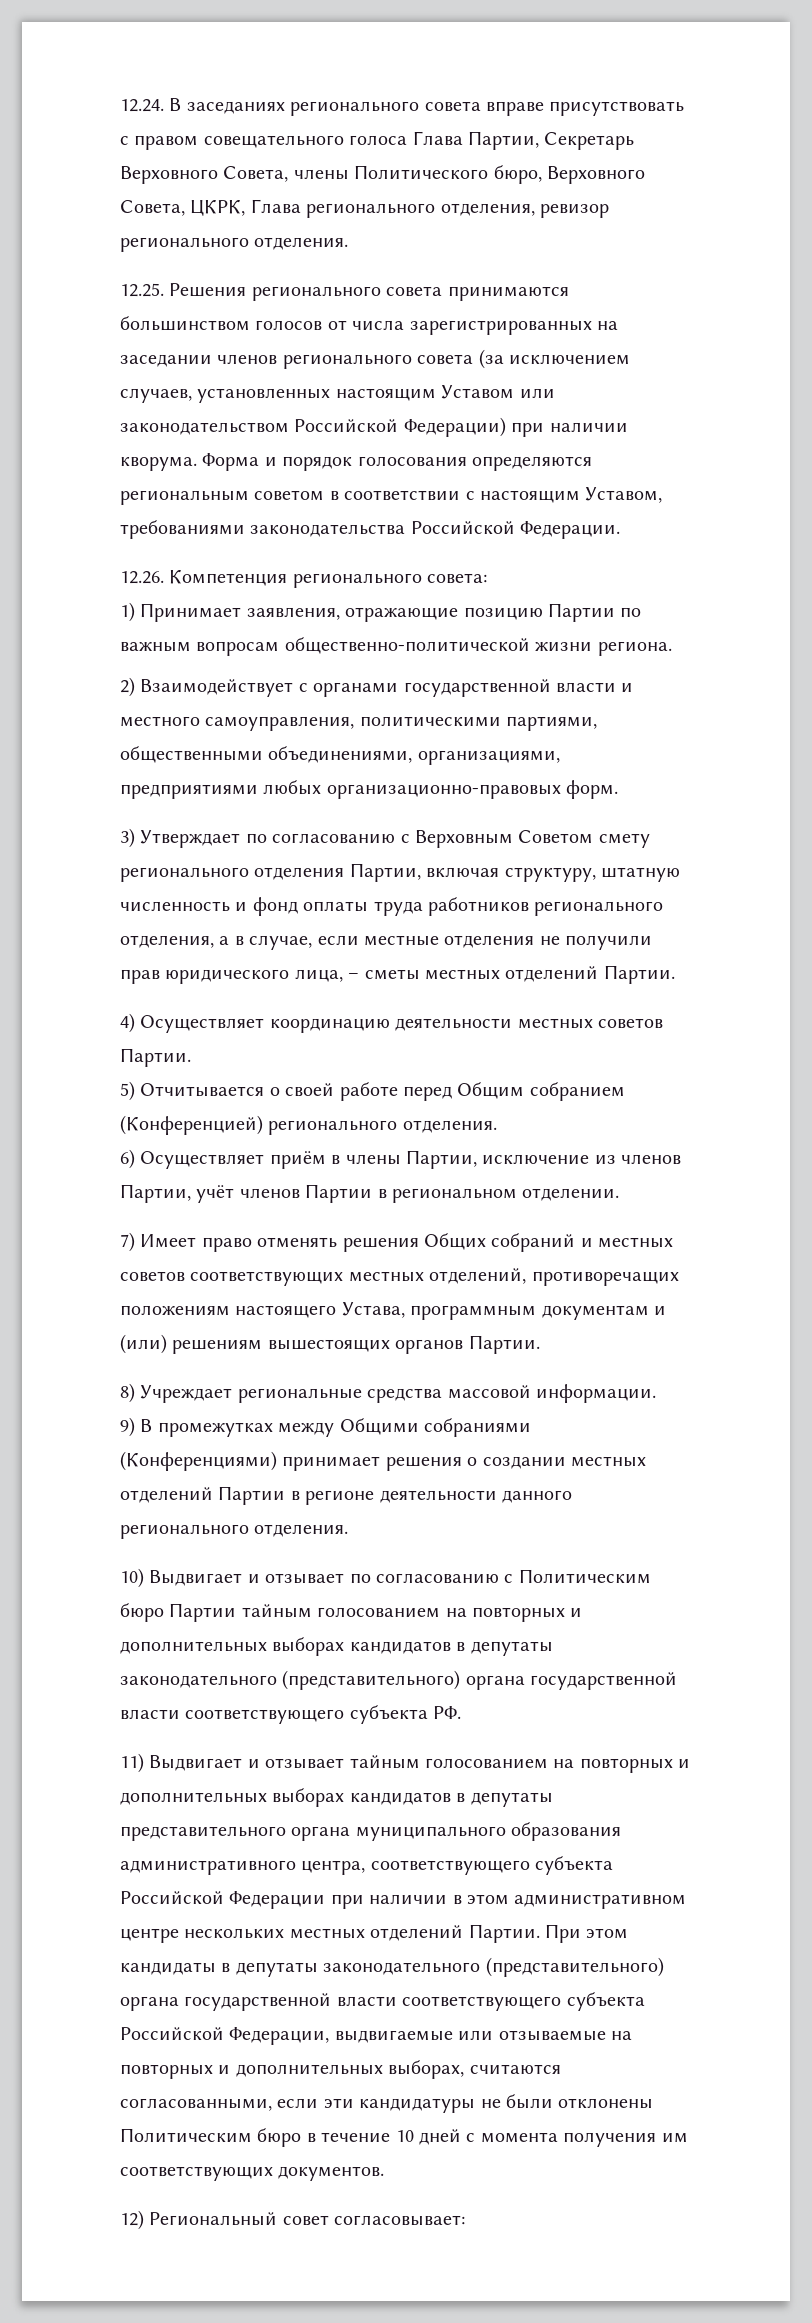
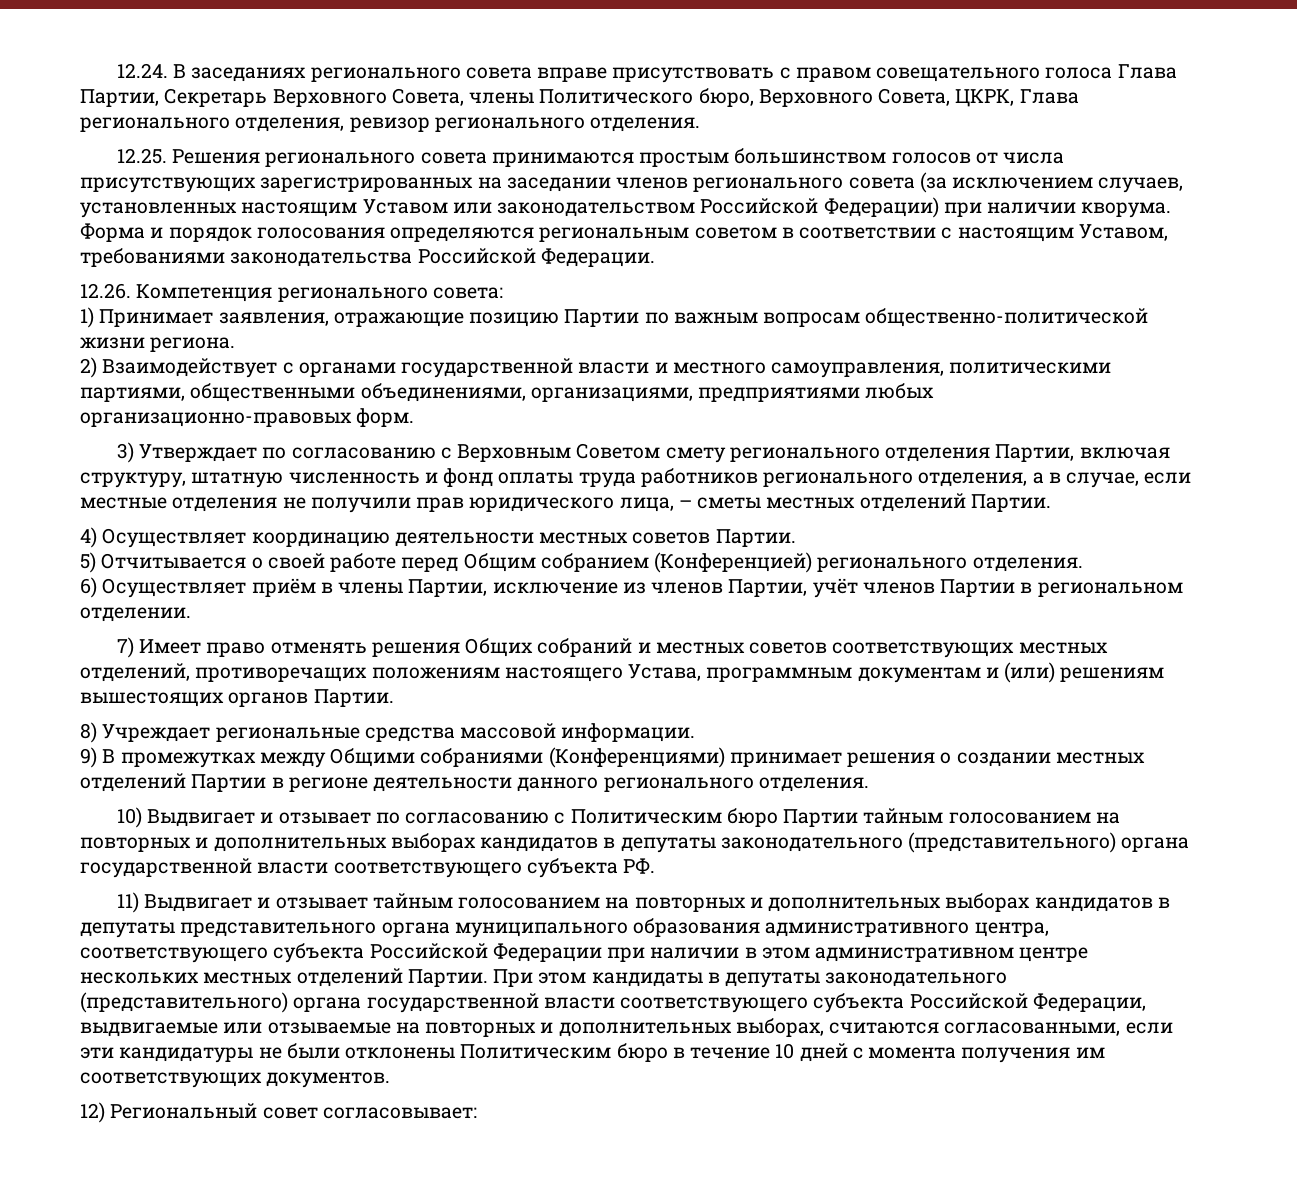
- 12.25. Решения регионального совета принимаются большинством голосов от числа зарегистрированных на заседании членов регионального совета (за исключением случаев, установленных настоящим Уставом или законодательством Российской Федерации) при наличии кворума.
+ 12.25. Решения регионального совета принимаются простым большинством голосов от числа присутствующих зарегистрированных на заседании членов регионального совета (за исключением случаев, установленных настоящим Уставом или законодательством Российской Федерации) при наличии кворума.

